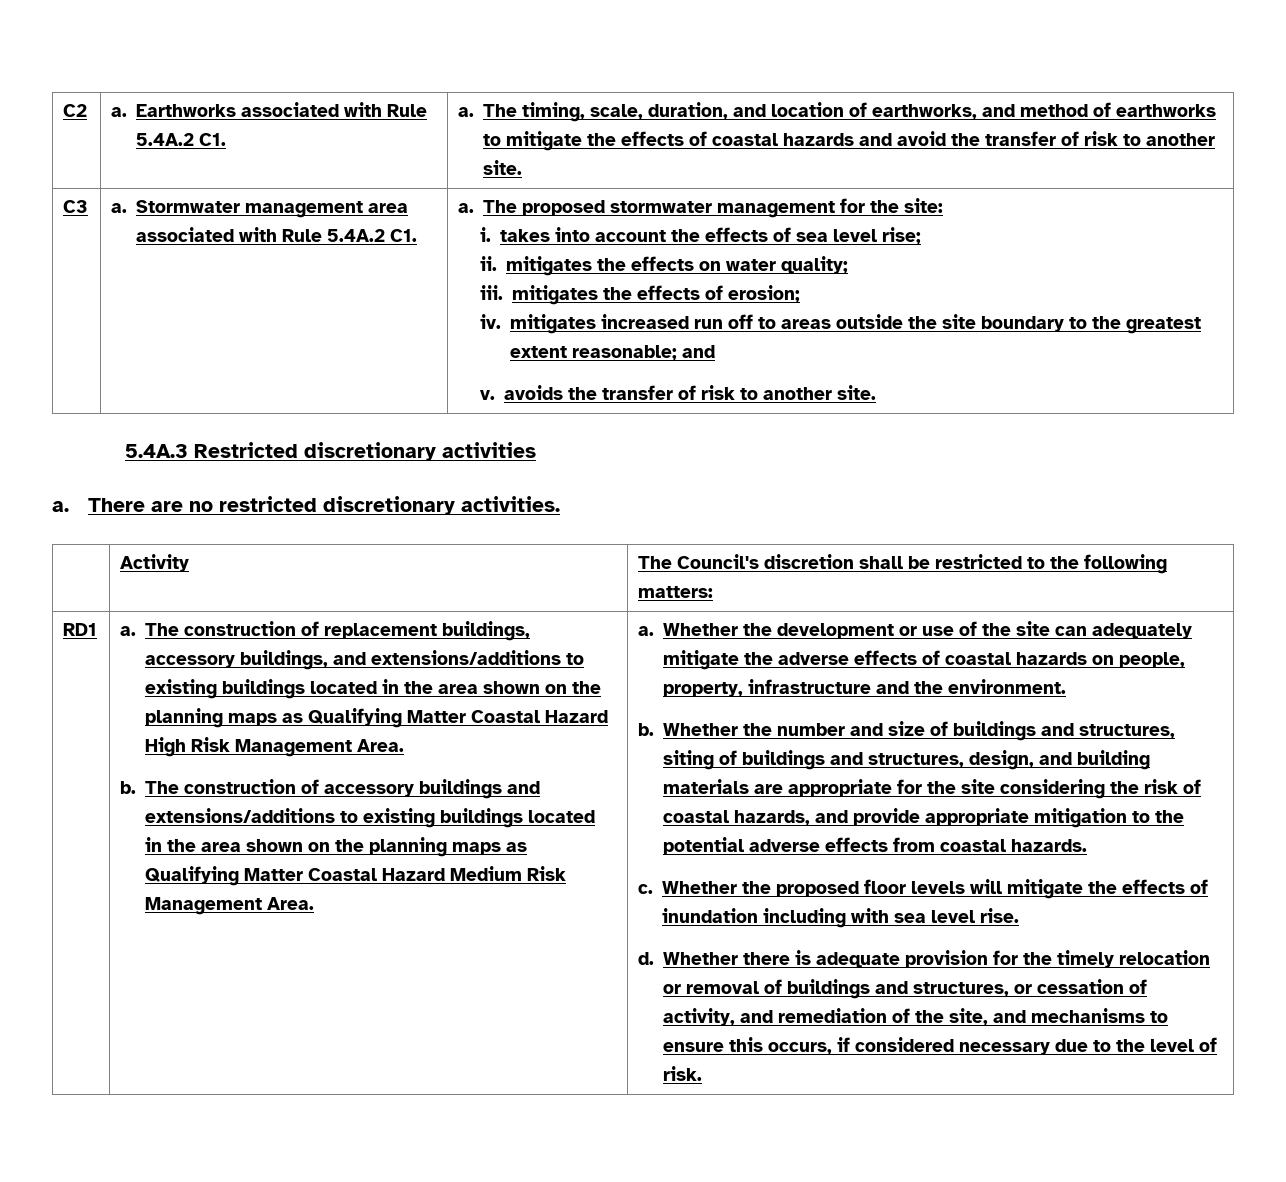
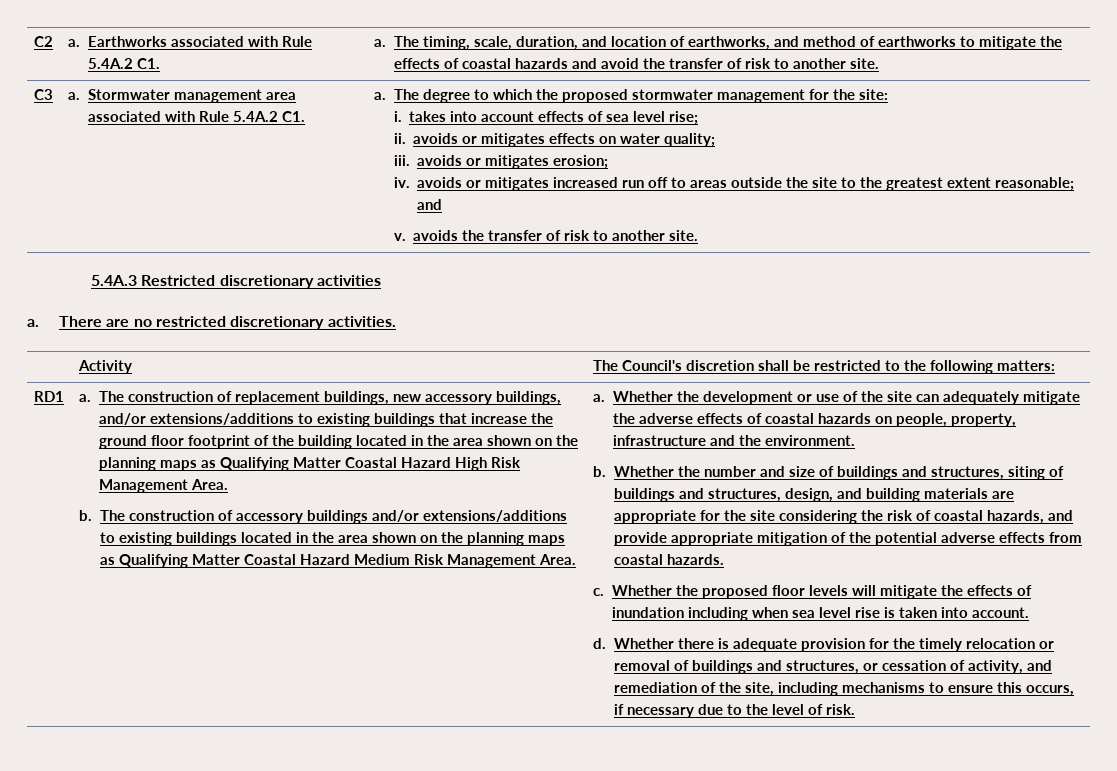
- The proposed stormwater management for the site:
+ The degree to which the proposed stormwater management for the site:
- i. takes into account the effects of sea level rise;
+ i. takes into account effects of sea level rise;
- ii. mitigates the effects on water quality;
+ ii. avoids or mitigates effects on water quality;
- iii. mitigates the effects of erosion;
+ iii. avoids or mitigates erosion;
- iv. mitigates increased run off to areas outside the site boundary to the greatest extent reasonable; and
+ iv. avoids or mitigates increased run off to areas outside the site to the greatest extent reasonable; and
- The construction of replacement buildings, accessory buildings, and extensions/additions to existing buildings located in the area shown on the planning maps as Qualifying Matter Coastal Hazard High Risk Management Area.
+ The construction of replacement buildings, new accessory buildings, and/or extensions/additions to existing buildings that increase the ground floor footprint of the building located in the area shown on the planning maps as Qualifying Matter Coastal Hazard High Risk Management Area.
- The construction of accessory buildings and extensions/additions to existing buildings located in the area shown on the planning maps as Qualifying Matter Coastal Hazard Medium Risk Management Area.
+ The construction of accessory buildings and/or extensions/additions to existing buildings located in the area shown on the planning maps as Qualifying Matter Coastal Hazard Medium Risk Management Area.
- Whether the number and size of buildings and structures, siting of buildings and structures, design, and building materials are appropriate for the site considering the risk of coastal hazards, and provide appropriate mitigation to the potential adverse effects from coastal hazards.
+ Whether the number and size of buildings and structures, siting of buildings and structures, design, and building materials are appropriate for the site considering the risk of coastal hazards, and provide appropriate mitigation of the potential adverse effects from coastal hazards.
- Whether the proposed floor levels will mitigate the effects of inundation including with sea level rise.
+ Whether the proposed floor levels will mitigate the effects of inundation including when sea level rise is taken into account.
- Whether there is adequate provision for the timely relocation or removal of buildings and structures, or cessation of activity, and remediation of the site, and mechanisms to ensure this occurs, if considered necessary due to the level of risk.
+ Whether there is adequate provision for the timely relocation or removal of buildings and structures, or cessation of activity, and remediation of the site, including mechanisms to ensure this occurs, if necessary due to the level of risk.

